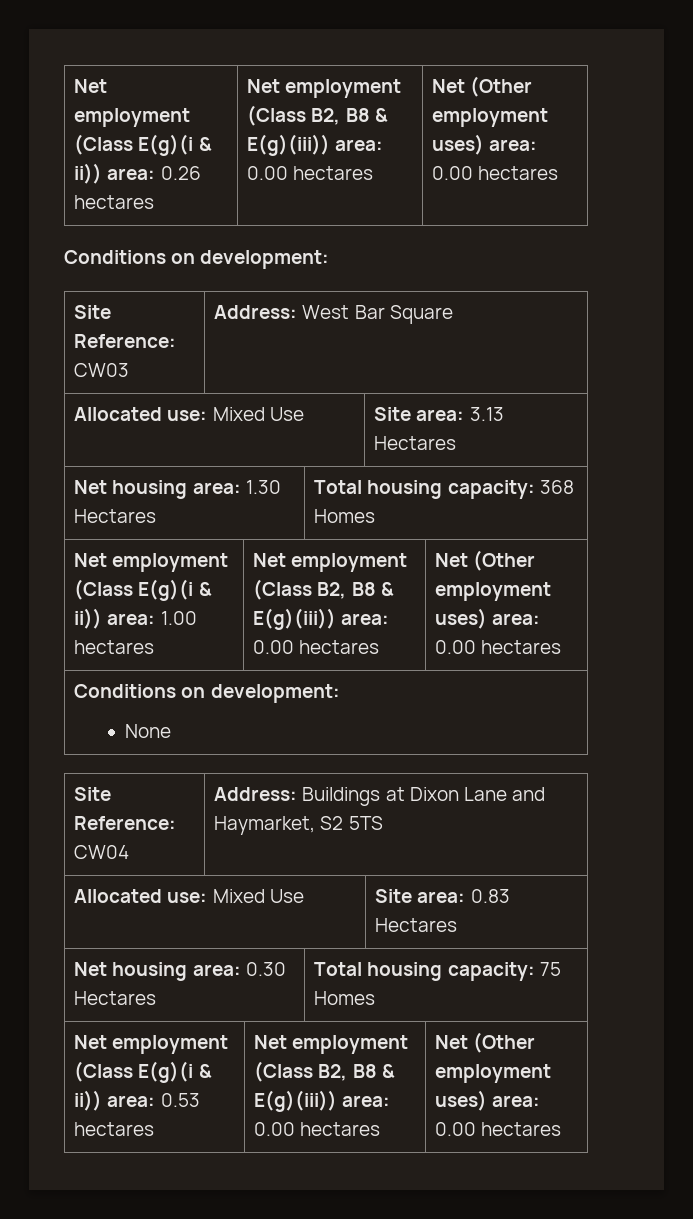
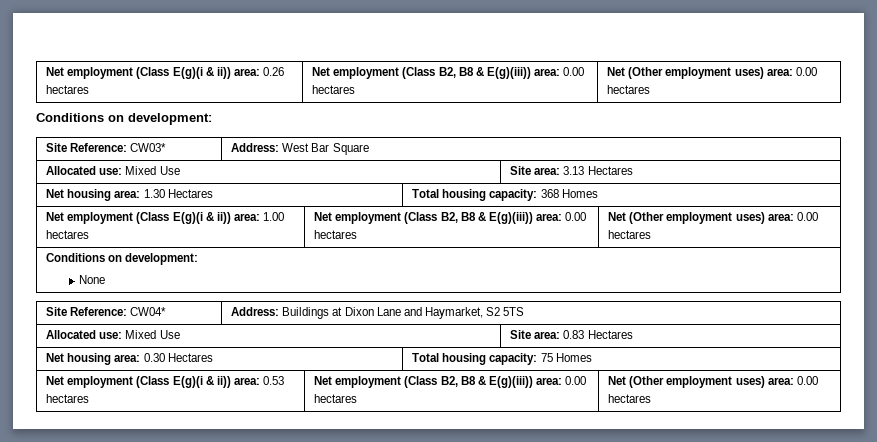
- Site Reference: CW03 | Address: West Bar Square
+ Site Reference: CW03* | Address: West Bar Square
- Site Reference: CW04 | Address: Buildings at Dixon Lane and Haymarket, S2 5TS
+ Site Reference: CW04* | Address: Buildings at Dixon Lane and Haymarket, S2 5TS

